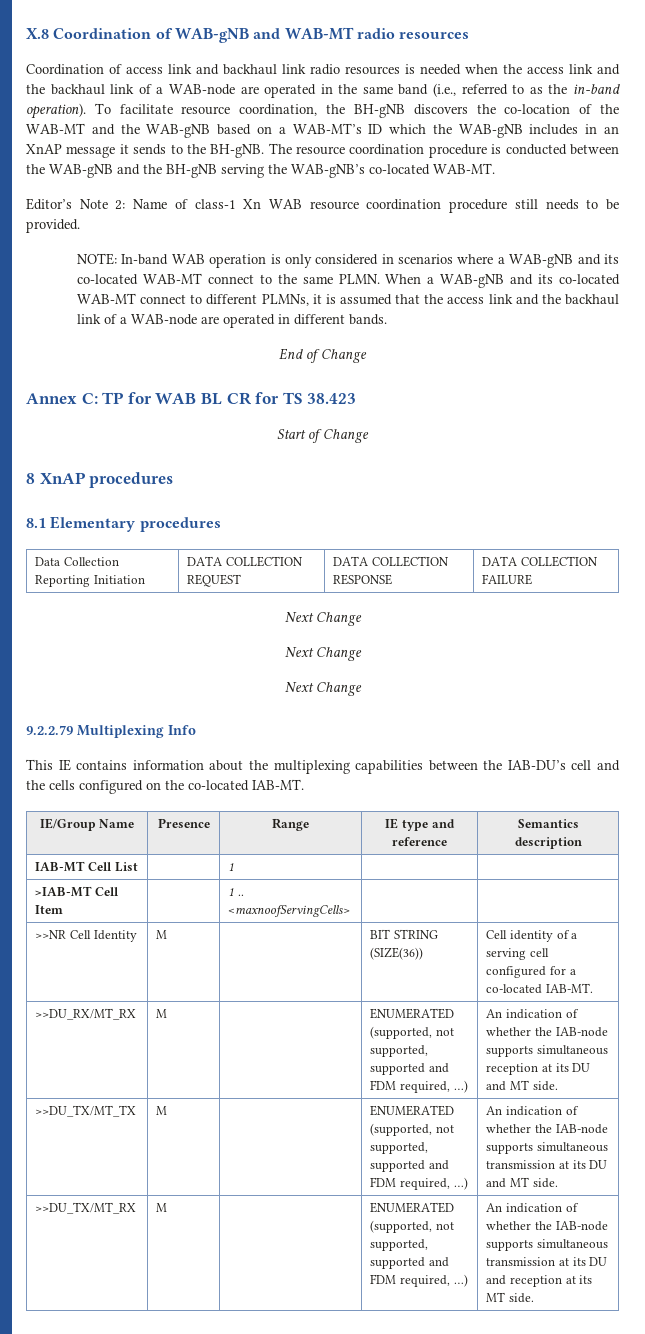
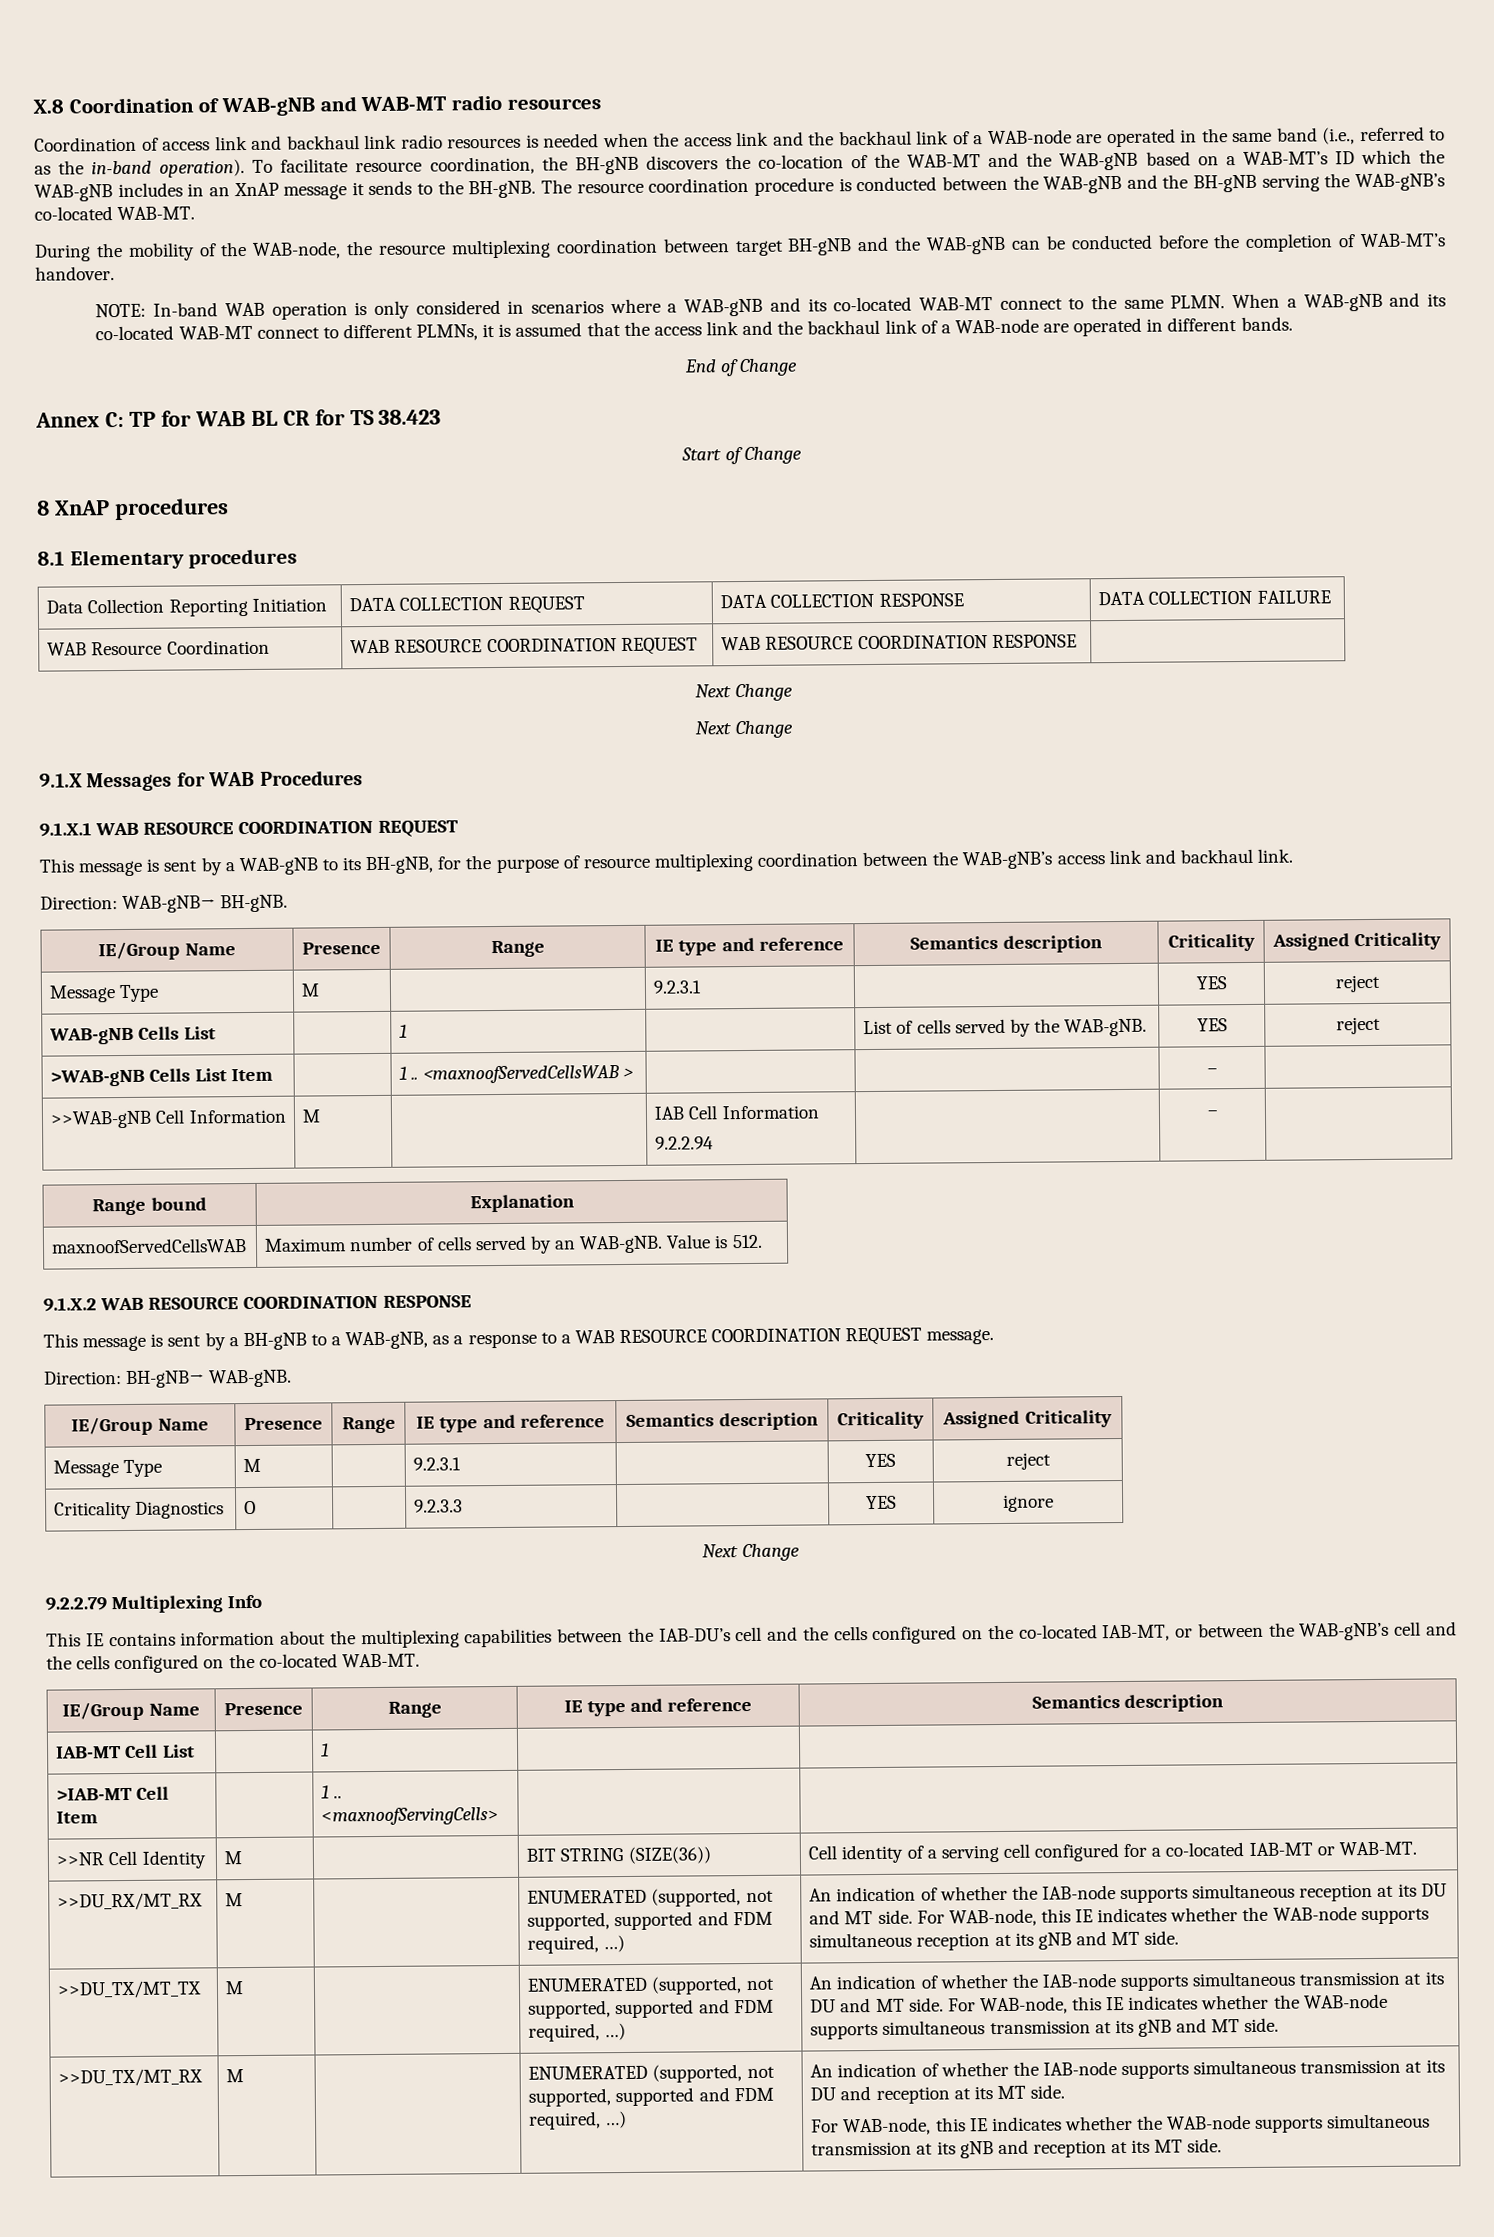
- Editor’s Note 2: Name of class-1 Xn WAB resource coordination procedure still needs to be provided.
+ During the mobility of the WAB-node, the resource multiplexing coordination between target BH-gNB and the WAB-gNB can be conducted before the completion of WAB-MT’s handover.
  Data Collection Reporting Initiation | DATA COLLECTION REQUEST | DATA COLLECTION RESPONSE | DATA COLLECTION FAILURE
+ WAB Resource Coordination | WAB RESOURCE COORDINATION REQUEST | WAB RESOURCE COORDINATION RESPONSE |
  Next Change
  Next Change
+ 9.1.X Messages for WAB Procedures
+ 9.1.X.1 WAB RESOURCE COORDINATION REQUEST
+ This message is sent by a WAB-gNB to its BH-gNB, for the purpose of resource multiplexing coordination between the WAB-gNB’s access link and backhaul link.
+ Direction: WAB-gNB→ BH-gNB.
+ IE/Group Name | Presence | Range | IE type and reference | Semantics description | Criticality | Assigned Criticality
+ Message Type | M | | 9.2.3.1 | | YES | reject
+ WAB-gNB Cells List | | 1 | | List of cells served by the WAB-gNB. | YES | reject
+ >WAB-gNB Cells List Item | | 1 .. <maxnoofServedCellsWAB > | | | – |
+ >>WAB-gNB Cell Information | M | | IAB Cell Information
+ 9.2.2.94 | | – |
+ Range bound | Explanation
+ maxnoofServedCellsWAB | Maximum number of cells served by an WAB-gNB. Value is 512.
+ 9.1.X.2 WAB RESOURCE COORDINATION RESPONSE
+ This message is sent by a BH-gNB to a WAB-gNB, as a response to a WAB RESOURCE COORDINATION REQUEST message.
+ Direction: BH-gNB→ WAB-gNB.
+ IE/Group Name | Presence | Range | IE type and reference | Semantics description | Criticality | Assigned Criticality
+ Message Type | M | | 9.2.3.1 | | YES | reject
+ Criticality Diagnostics | O | | 9.2.3.3 | | YES | ignore
- This IE contains information about the multiplexing capabilities between the IAB-DU’s cell and the cells configured on the co-located IAB-MT.
+ This IE contains information about the multiplexing capabilities between the IAB-DU’s cell and the cells configured on the co-located IAB-MT, or between the WAB-gNB’s cell and the cells configured on the co-located WAB-MT.
- >>NR Cell Identity | M | | BIT STRING (SIZE(36)) | Cell identity of a serving cell configured for a co-located IAB-MT.
+ >>NR Cell Identity | M | | BIT STRING (SIZE(36)) | Cell identity of a serving cell configured for a co-located IAB-MT or WAB-MT.
+ For WAB-node, this IE indicates whether the WAB-node supports simultaneous reception at its gNB and MT side.
+ For WAB-node, this IE indicates whether the WAB-node supports simultaneous transmission at its gNB and MT side.
+ For WAB-node, this IE indicates whether the WAB-node supports simultaneous transmission at its gNB and reception at its MT side.

